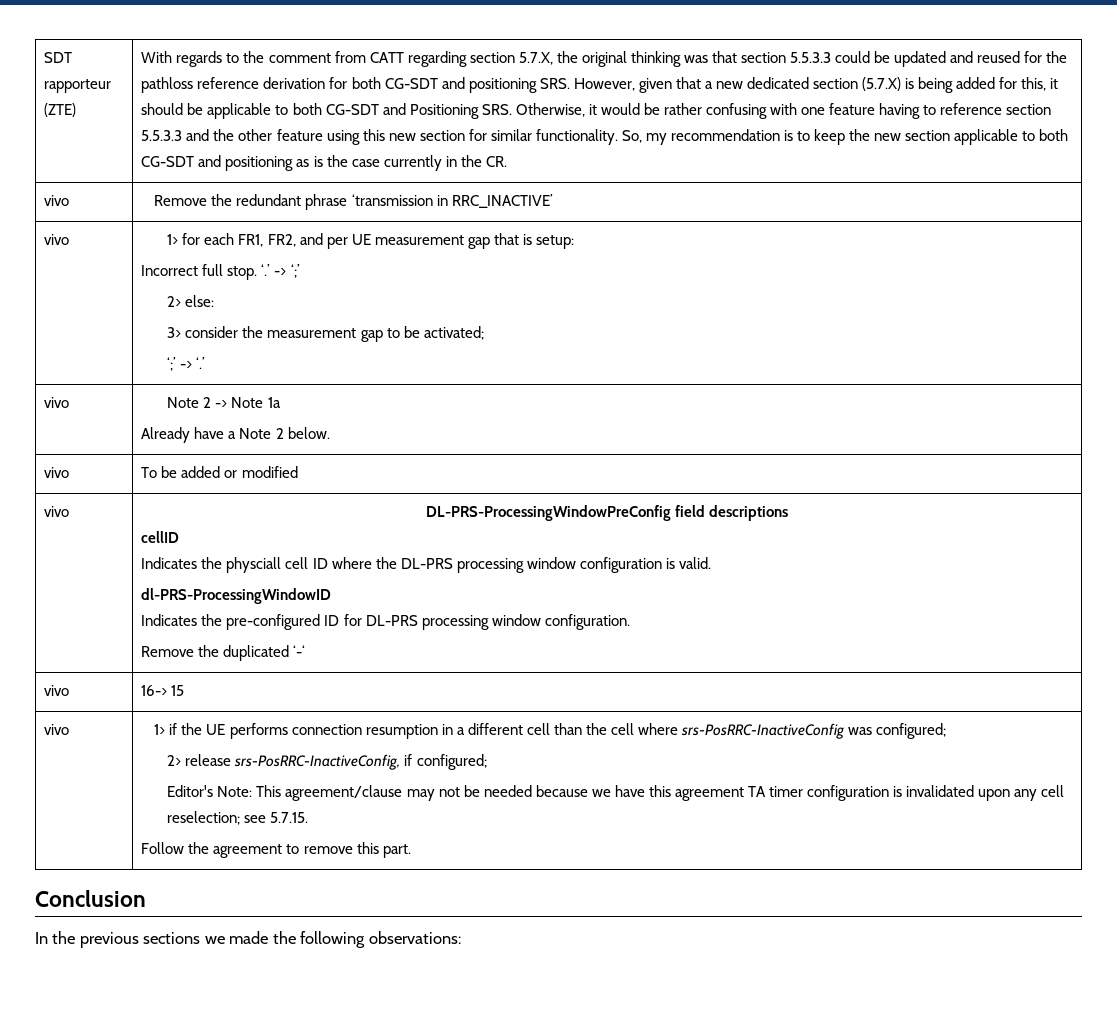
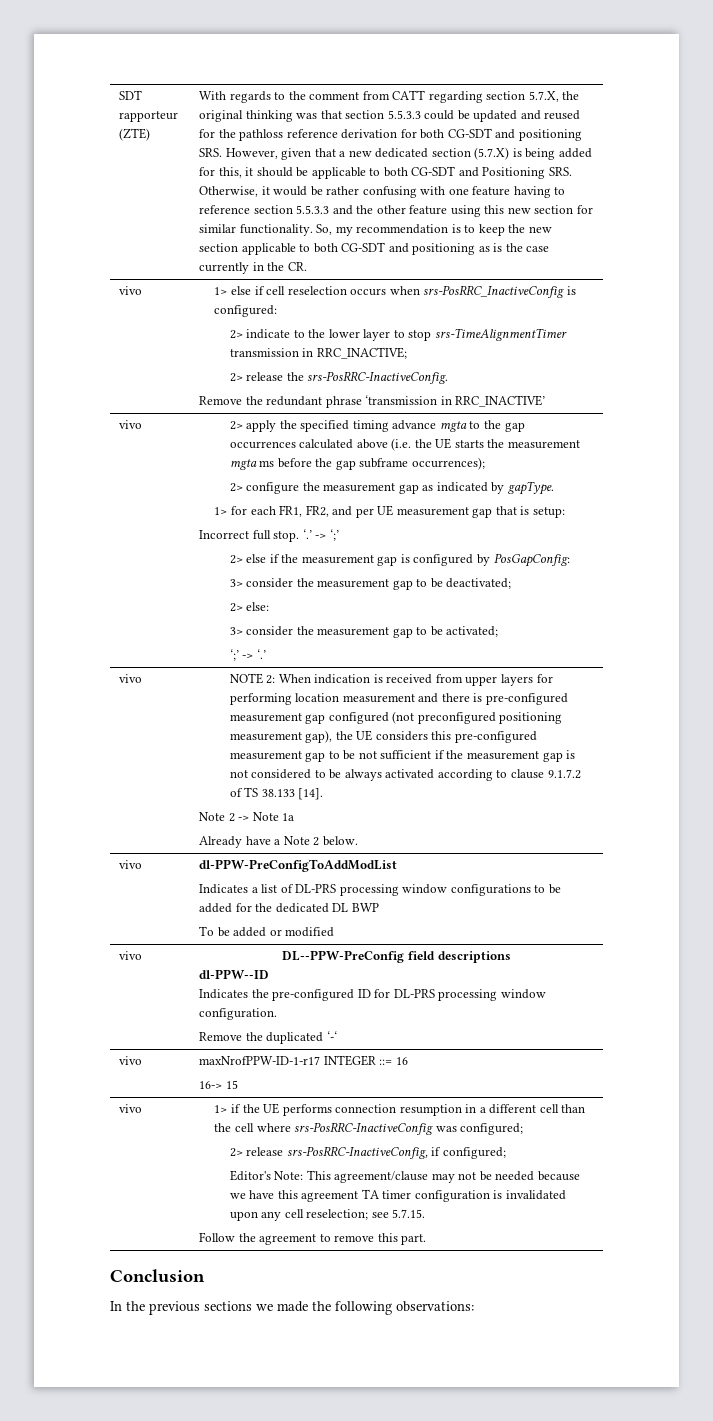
- vivo | Remove the redundant phrase ‘transmission in RRC_INACTIVE’
+ vivo | 1> else if cell reselection occurs when srs-PosRRC_InactiveConfig is configured:
+ 2> indicate to the lower layer to stop srs-TimeAlignmentTimer transmission in RRC_INACTIVE;
+ 2> release the srs-PosRRC-InactiveConfig.
+ Remove the redundant phrase ‘transmission in RRC_INACTIVE’
+ 2> apply the specified timing advance mgta to the gap occurrences calculated above (i.e. the UE starts the measurement mgta ms before the gap subframe occurrences);
+ 2> configure the measurement gap as indicated by gapType.
+ 2> else if the measurement gap is configured by PosGapConfig:
+ 3> consider the measurement gap to be deactivated;
+ NOTE 2: When indication is received from upper layers for performing location measurement and there is pre-configured measurement gap configured (not preconfigured positioning measurement gap), the UE considers this pre-configured measurement gap to be not sufficient if the measurement gap is not considered to be always activated according to clause 9.1.7.2 of TS 38.133 [14].
- vivo | To be added or modified
+ vivo | dl-PPW-PreConfigToAddModList
+ Indicates a list of DL-PRS processing window configurations to be added for the dedicated DL BWP
+ To be added or modified
- vivo | DL-PRS-ProcessingWindowPreConfig field descriptions
- cellID
- Indicates the physciall cell ID where the DL-PRS processing window configuration is valid.
- dl-PRS-ProcessingWindowID
+ vivo | DL--PPW-PreConfig field descriptions
+ dl-PPW--ID
- vivo | 16-> 15
+ vivo | maxNrofPPW-ID-1-r17 INTEGER ::= 16
+ 16-> 15

